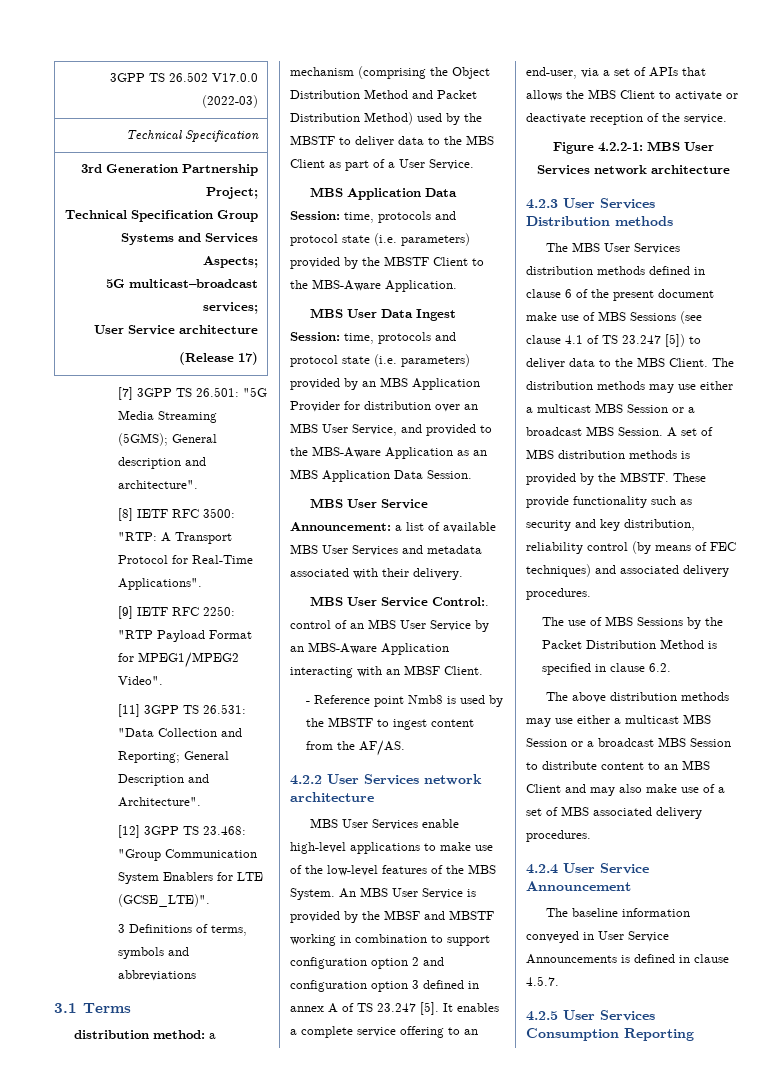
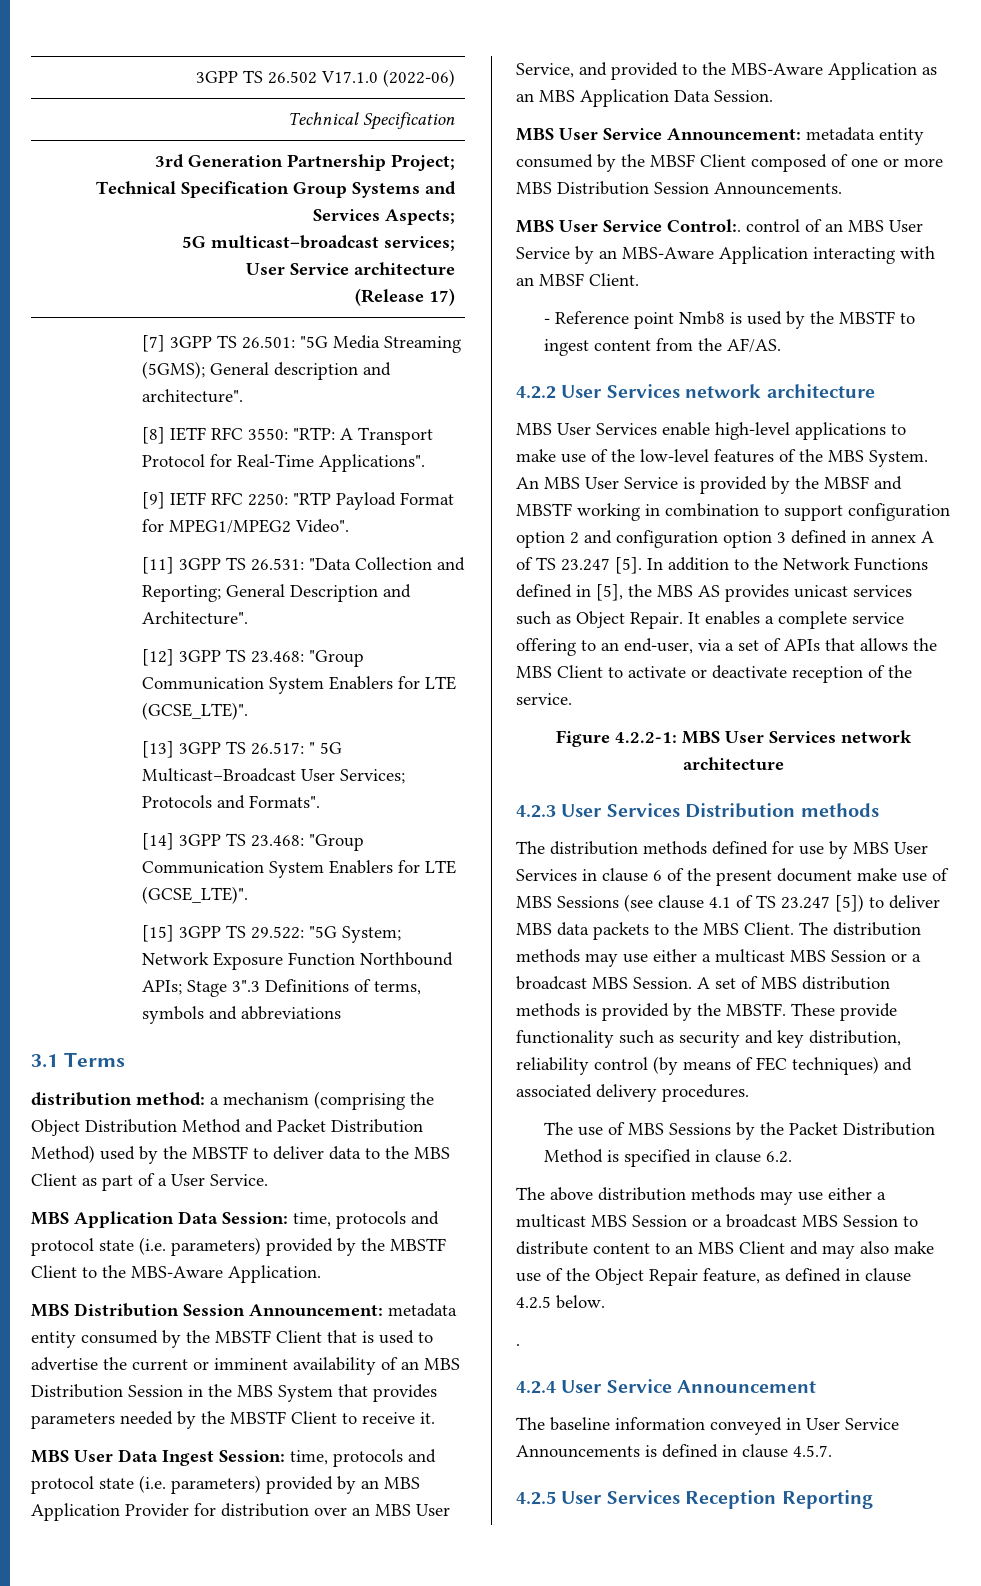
- 3GPP TS 26.502 V17.0.0 (2022-03)
+ 3GPP TS 26.502 V17.1.0 (2022-06)
- [8] IETF RFC 3500: "RTP: A Transport Protocol for Real-Time Applications".
+ [8] IETF RFC 3550: "RTP: A Transport Protocol for Real-Time Applications".
- 3 Definitions of terms, symbols and abbreviations
+ [13] 3GPP TS 26.517: " 5G Multicast–Broadcast User Services; Protocols and Formats".
+ [14] 3GPP TS 23.468: "Group Communication System Enablers for LTE (GCSE_LTE)".
+ [15] 3GPP TS 29.522: "5G System; Network Exposure Function Northbound APIs; Stage 3".3 Definitions of terms, symbols and abbreviations
+ MBS Distribution Session Announcement: metadata entity consumed by the MBSTF Client that is used to advertise the current or imminent availability of an MBS Distribution Session in the MBS System that provides parameters needed by the MBSTF Client to receive it.
- MBS User Service Announcement: a list of available MBS User Services and metadata associated with their delivery.
+ MBS User Service Announcement: metadata entity consumed by the MBSF Client composed of one or more MBS Distribution Session Announcements.
+ In addition to the Network Functions defined in [5], the MBS AS provides unicast services such as Object Repair.
- The MBS User Services distribution methods defined in clause 6 of the present document make use of MBS Sessions (see clause 4.1 of TS 23.247 [5]) to deliver data to the MBS Client.
+ The distribution methods defined for use by MBS User Services in clause 6 of the present document make use of MBS Sessions (see clause 4.1 of TS 23.247 [5]) to deliver MBS data packets to the MBS Client.
- The above distribution methods may use either a multicast MBS Session or a broadcast MBS Session to distribute content to an MBS Client and may also make use of a set of MBS associated delivery procedures.
+ The above distribution methods may use either a multicast MBS Session or a broadcast MBS Session to distribute content to an MBS Client and may also make use of the Object Repair feature, as defined in clause 4.2.5 below.
+ .
- 4.2.5 User Services Consumption Reporting
+ 4.2.5 User Services Reception Reporting

